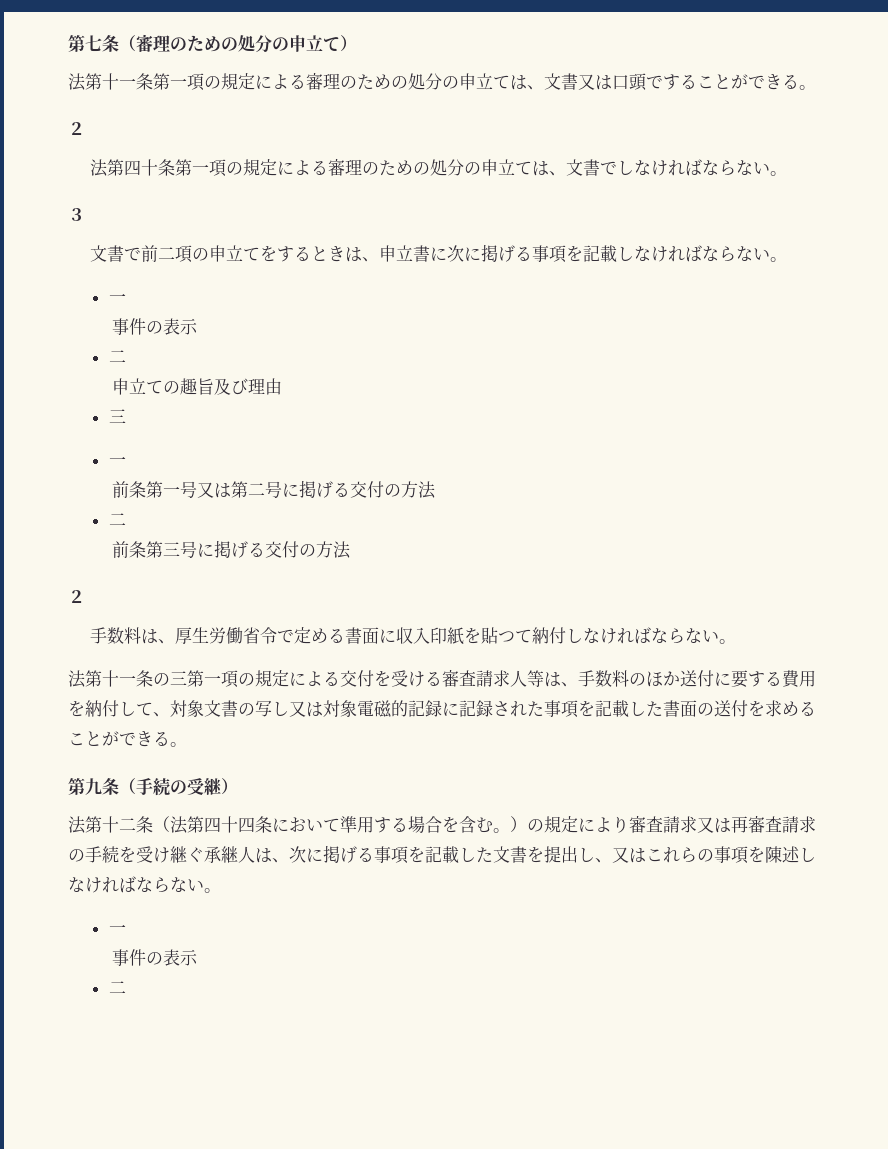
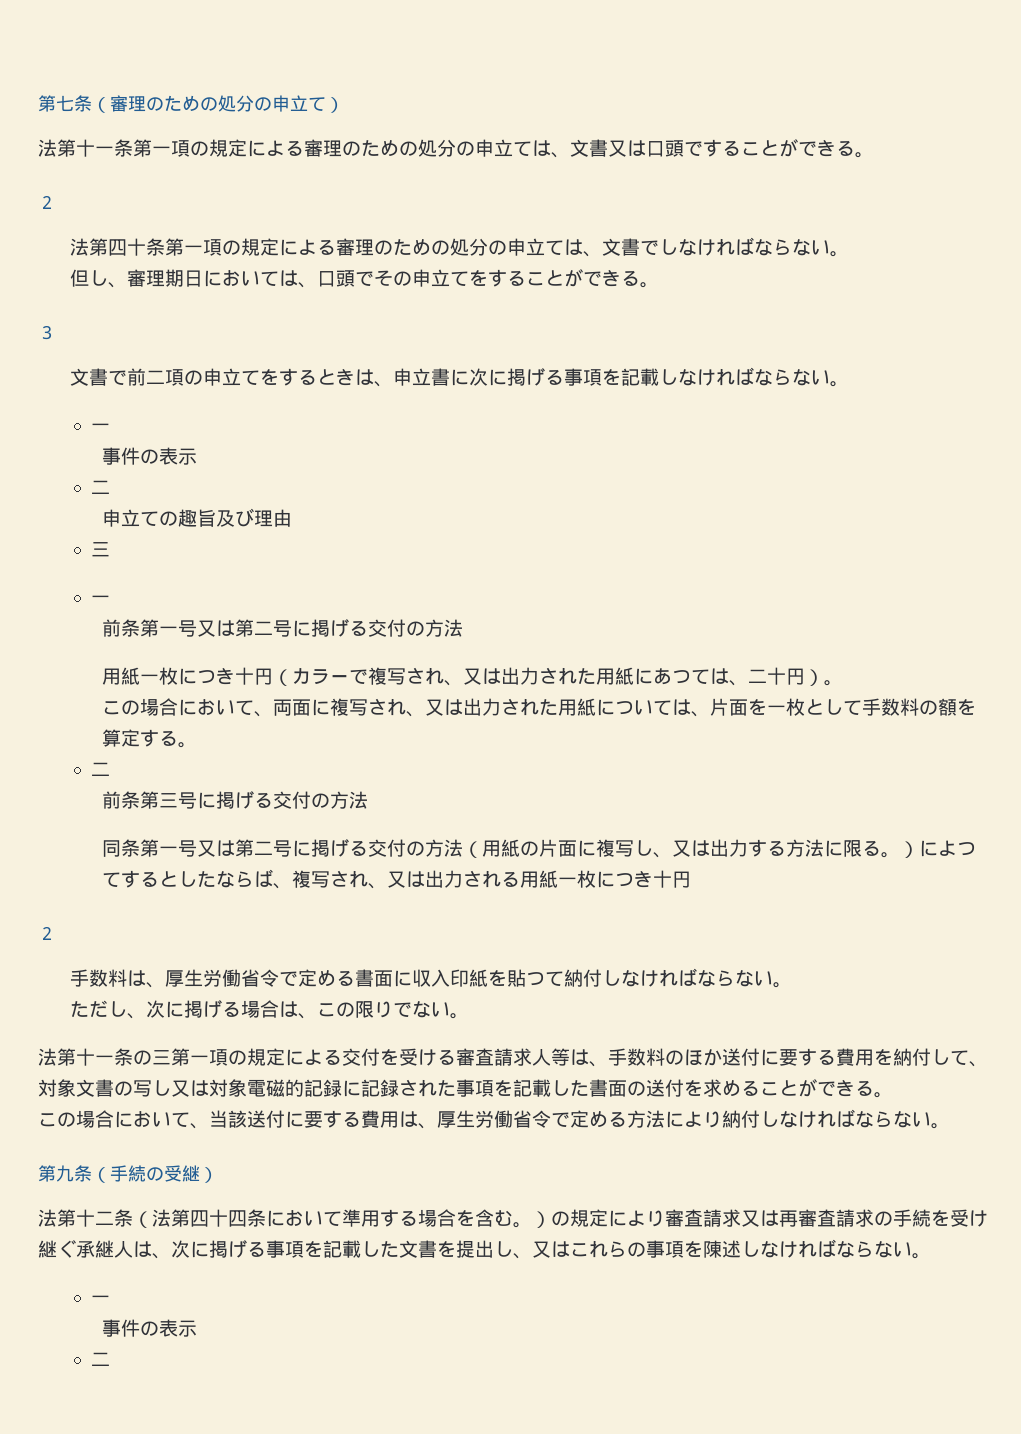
+ 但し、審理期日においては、口頭でその申立てをすることができる。
+ 用紙一枚につき十円（カラーで複写され、又は出力された用紙にあつては、二十円）。
+ この場合において、両面に複写され、又は出力された用紙については、片面を一枚として手数料の額を算定する。
+ 同条第一号又は第二号に掲げる交付の方法（用紙の片面に複写し、又は出力する方法に限る。）によつてするとしたならば、複写され、又は出力される用紙一枚につき十円
+ ただし、次に掲げる場合は、この限りでない。
+ この場合において、当該送付に要する費用は、厚生労働省令で定める方法により納付しなければならない。

